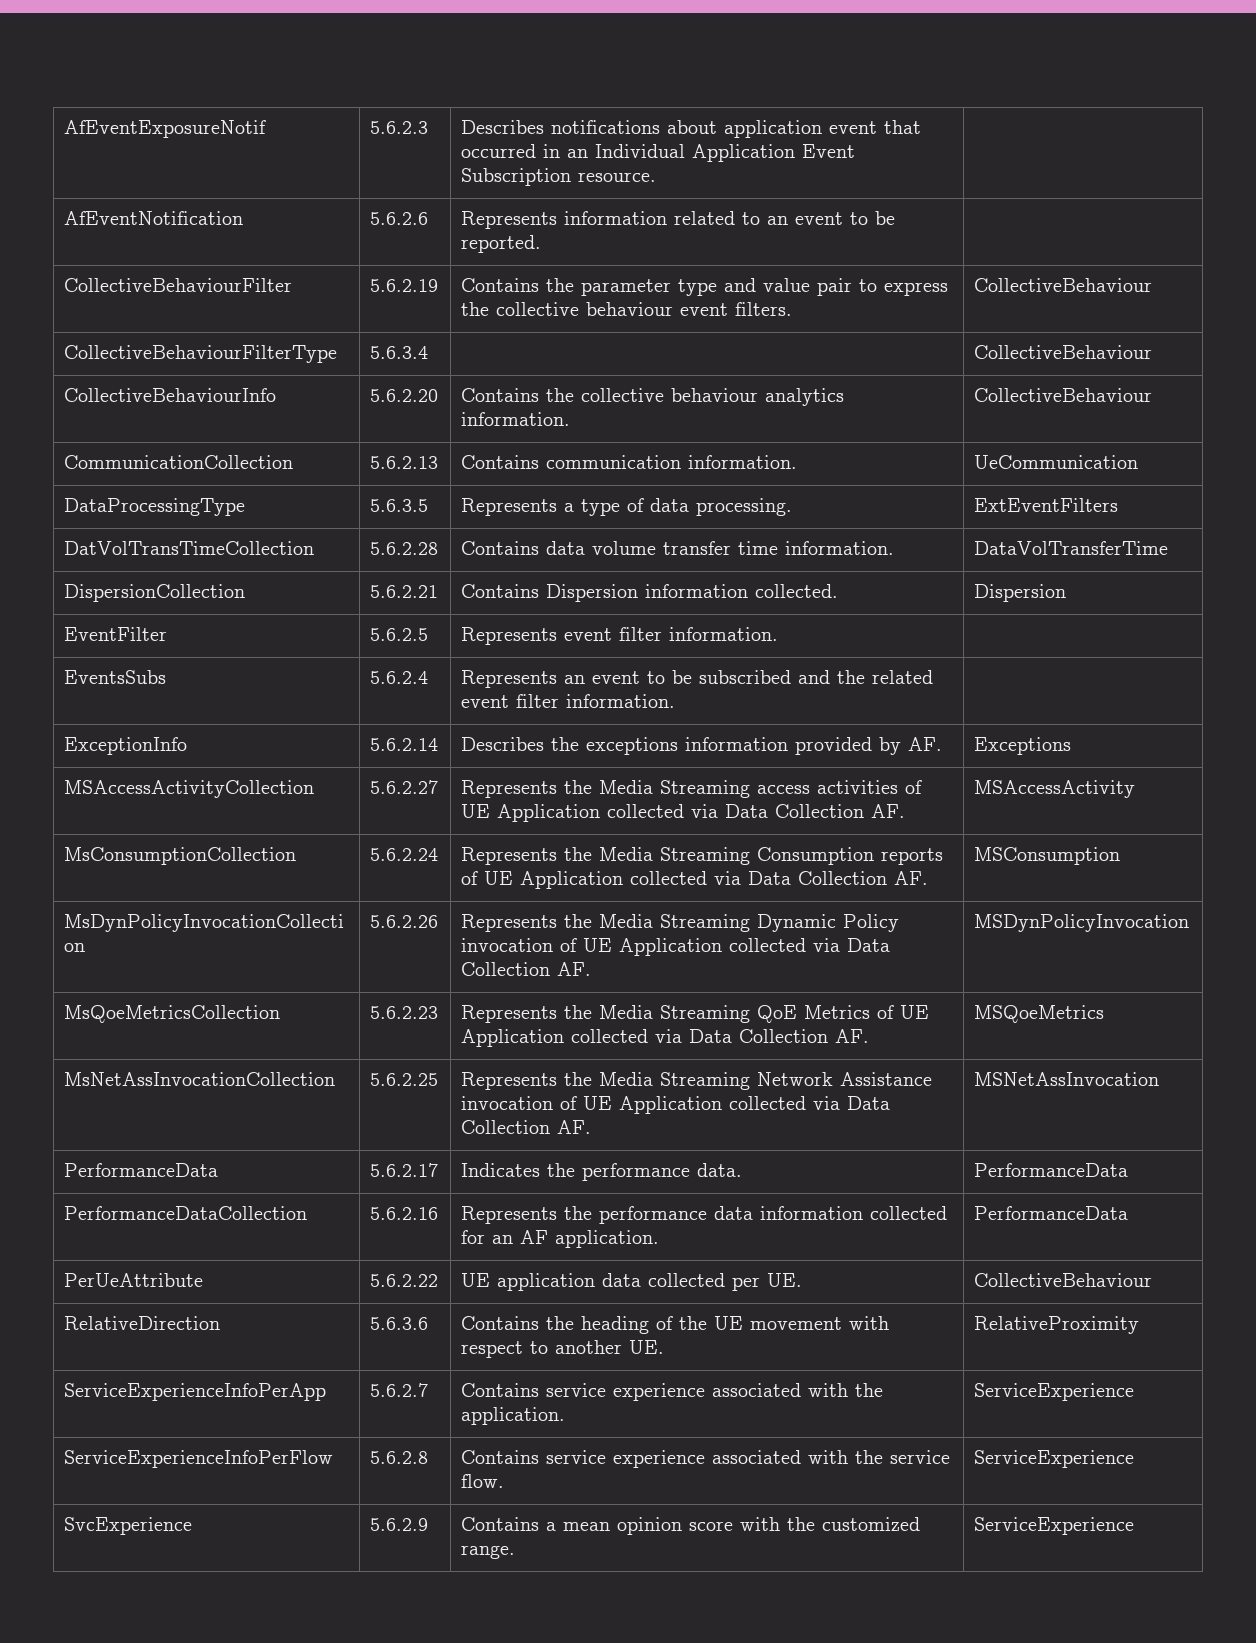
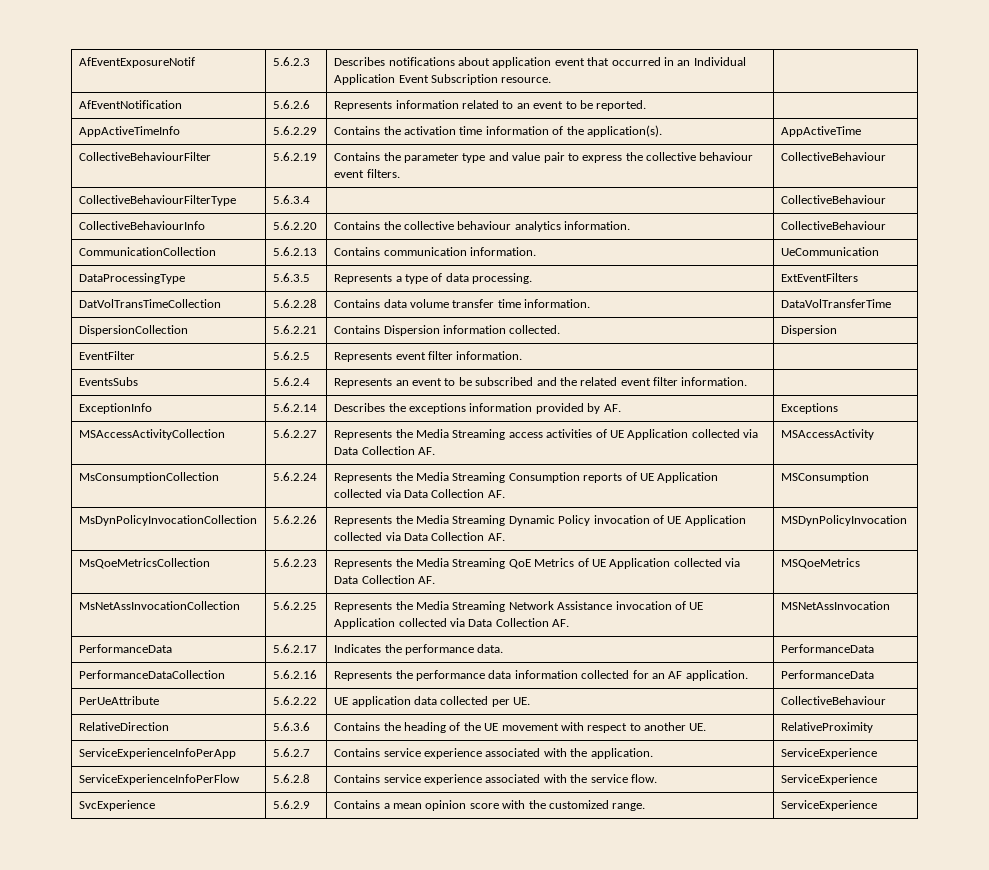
+ AppActiveTimeInfo | 5.6.2.29 | Contains the activation time information of the application(s). | AppActiveTime

